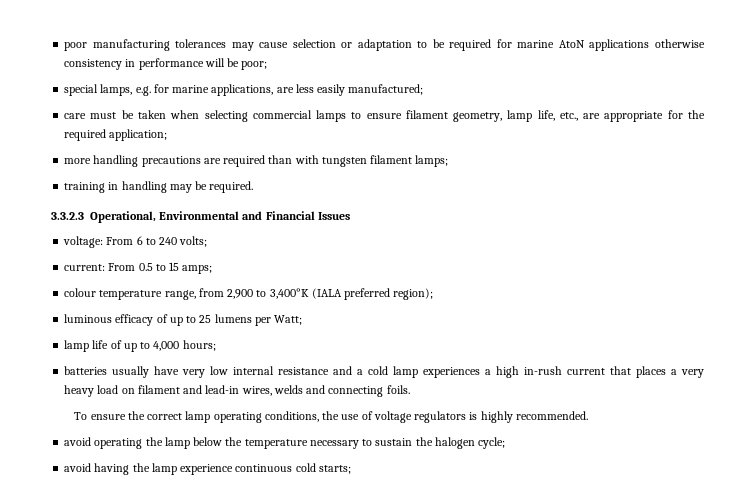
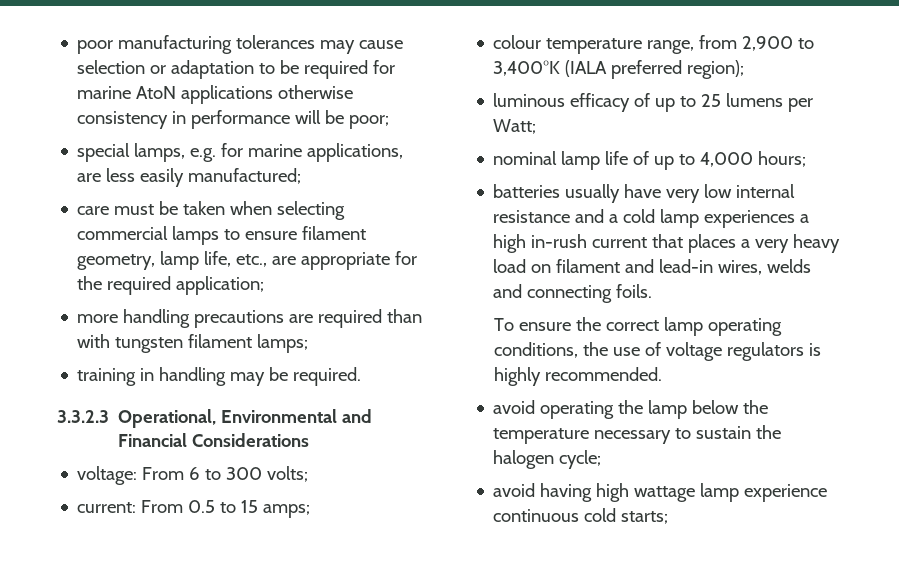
- 3.3.2.3 Operational, Environmental and Financial Issues
+ 3.3.2.3 Operational, Environmental and Financial Considerations
- voltage: From 6 to 240 volts;
+ voltage: From 6 to 300 volts;
- lamp life of up to 4,000 hours;
+ nominal lamp life of up to 4,000 hours;
- avoid having the lamp experience continuous cold starts;
+ avoid having high wattage lamp experience continuous cold starts;

